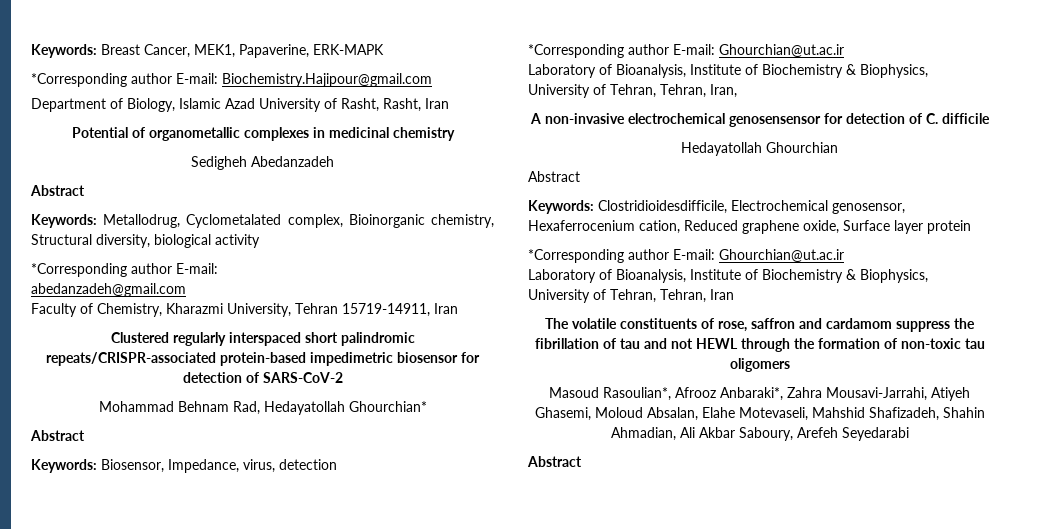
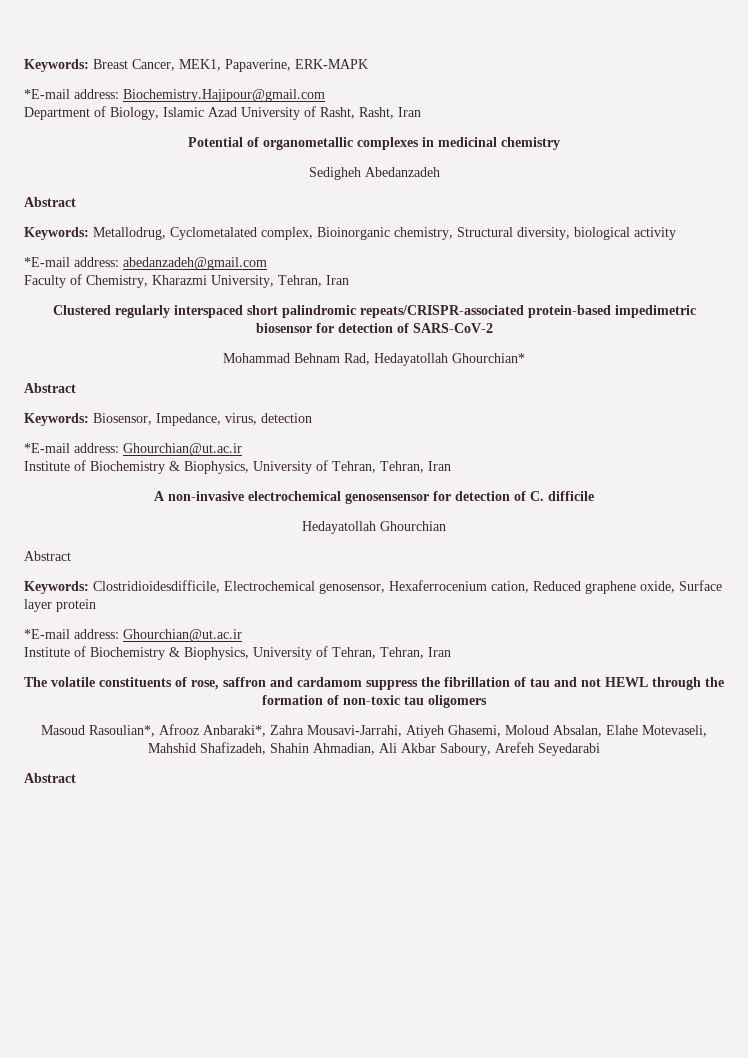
- *Corresponding author E-mail: Biochemistry.Hajipour@gmail.com
+ *E-mail address: Biochemistry.Hajipour@gmail.com
  Keywords: Metallodrug, Cyclometalated complex, Bioinorganic chemistry, Structural diversity, biological activity
- *Corresponding author E-mail:
- abedanzadeh@gmail.com
+ *E-mail address: abedanzadeh@gmail.com
- Faculty of Chemistry, Kharazmi University, Tehran 15719-14911, Iran
+ Faculty of Chemistry, Kharazmi University, Tehran, Iran
  Keywords: Biosensor, Impedance, virus, detection
- *Corresponding author E-mail: Ghourchian@ut.ac.ir
- Laboratory of Bioanalysis, Institute of Biochemistry & Biophysics, University of Tehran, Tehran, Iran,
+ *E-mail address: Ghourchian@ut.ac.ir
+ Institute of Biochemistry & Biophysics, University of Tehran, Tehran, Iran
  Keywords: Clostridioidesdifficile, Electrochemical genosensor, Hexaferrocenium cation, Reduced graphene oxide, Surface layer protein
- *Corresponding author E-mail: Ghourchian@ut.ac.ir
- Laboratory of Bioanalysis, Institute of Biochemistry & Biophysics, University of Tehran, Tehran, Iran
+ *E-mail address: Ghourchian@ut.ac.ir
+ Institute of Biochemistry & Biophysics, University of Tehran, Tehran, Iran

